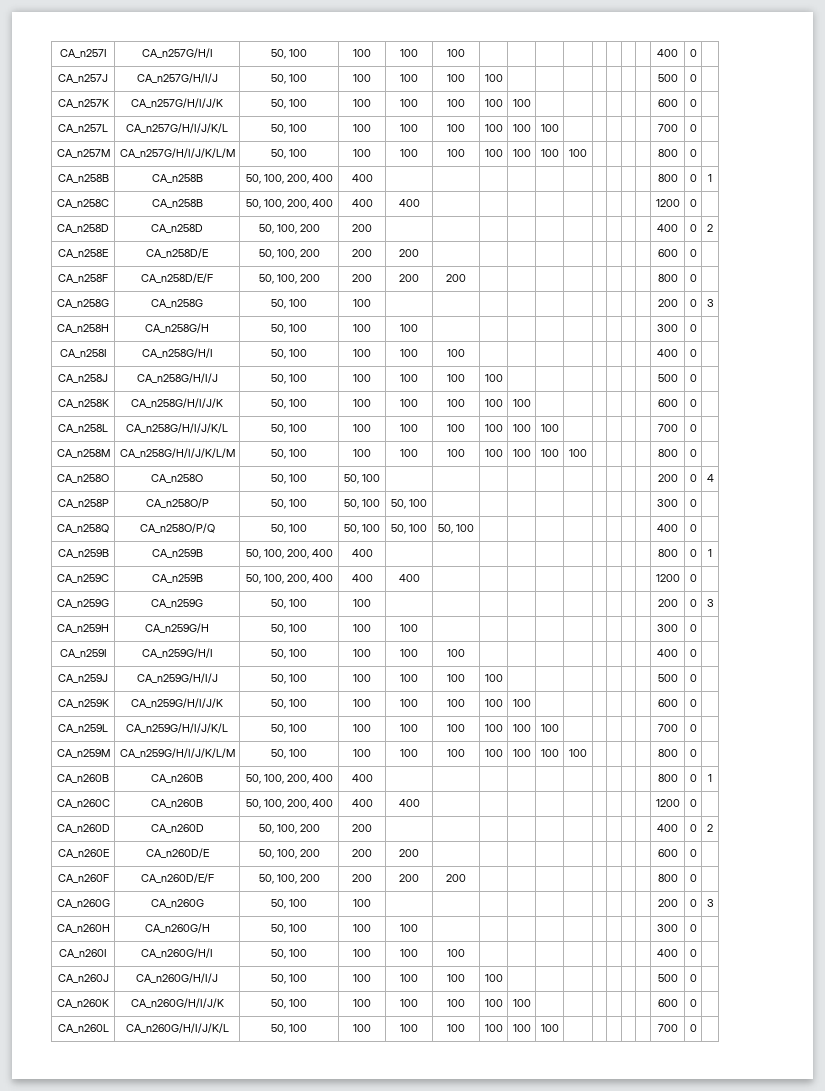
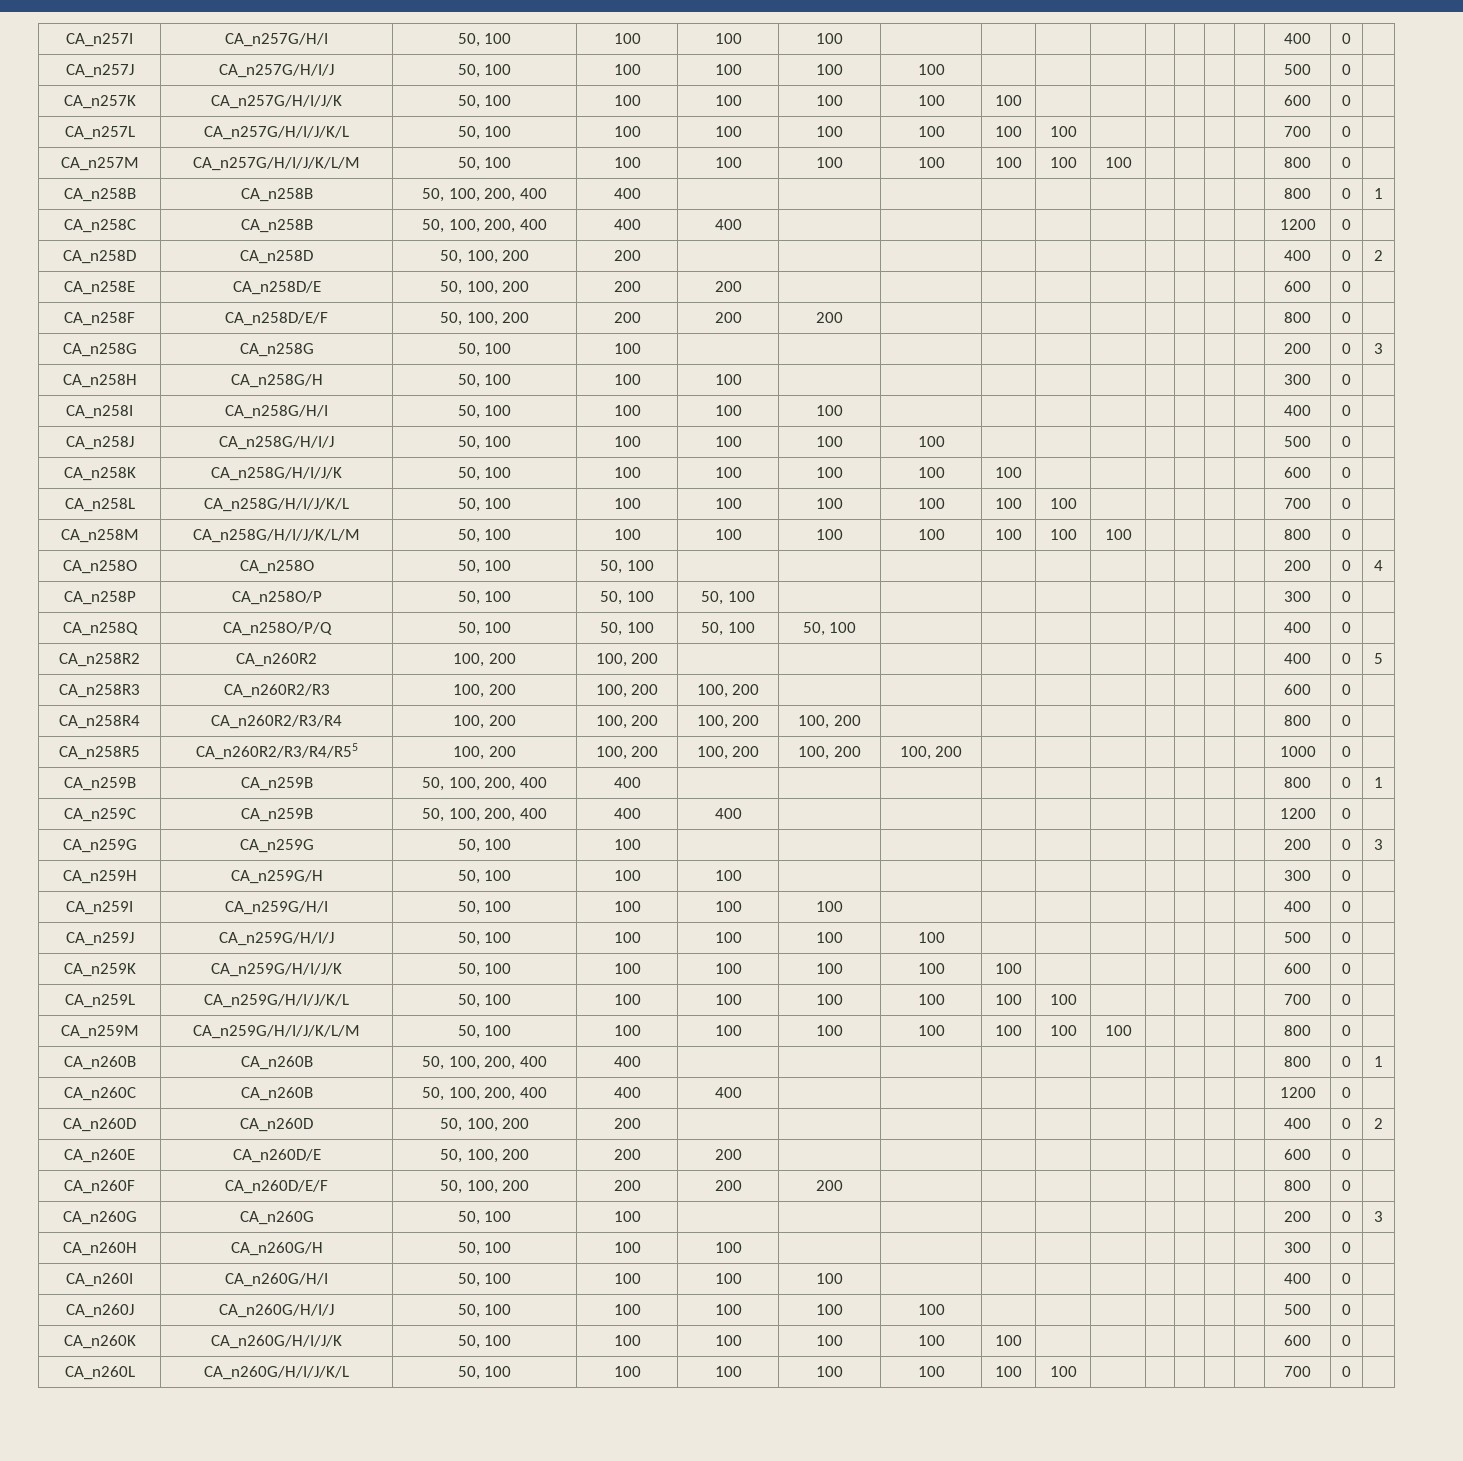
+ CA_n258R2 | CA_n260R2 | 100, 200 | 100, 200 | | | | | | | | | | | 400 | 0 | 5
+ CA_n258R3 | CA_n260R2/R3 | 100, 200 | 100, 200 | 100, 200 | | | | | | | | | | 600 | 0 |
+ CA_n258R4 | CA_n260R2/R3/R4 | 100, 200 | 100, 200 | 100, 200 | 100, 200 | | | | | | | | | 800 | 0 |
+ CA_n258R5 | CA_n260R2/R3/R4/R55 | 100, 200 | 100, 200 | 100, 200 | 100, 200 | 100, 200 | | | | | | | | 1000 | 0 |

